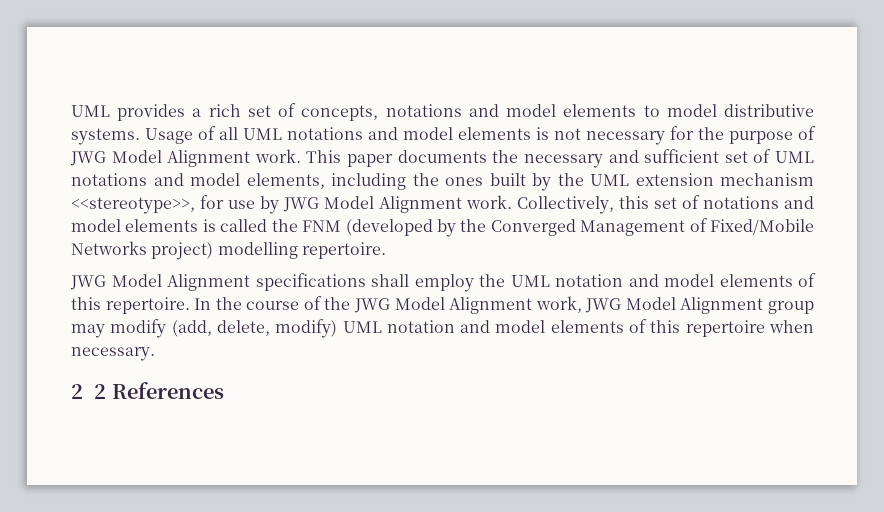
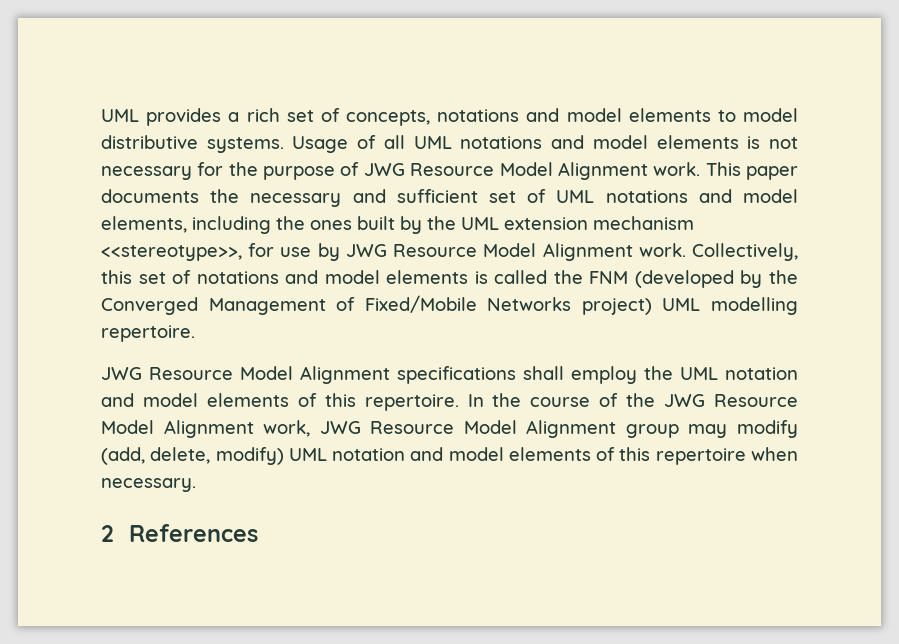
- Usage of all UML notations and model elements is not necessary for the purpose of JWG Model Alignment work.
+ Usage of all UML notations and model elements is not necessary for the purpose of JWG Resource Model Alignment work.
- This paper documents the necessary and sufficient set of UML notations and model elements, including the ones built by the UML extension mechanism <<stereotype>>, for use by JWG Model Alignment work.
+ This paper documents the necessary and sufficient set of UML notations and model elements, including the ones built by the UML extension mechanism <<stereotype>>, for use by JWG Resource Model Alignment work.
- Collectively, this set of notations and model elements is called the FNM (developed by the Converged Management of Fixed/Mobile Networks project) modelling repertoire.
+ Collectively, this set of notations and model elements is called the FNM (developed by the Converged Management of Fixed/Mobile Networks project) UML modelling repertoire.
- JWG Model Alignment specifications shall employ the UML notation and model elements of this repertoire.
+ JWG Resource Model Alignment specifications shall employ the UML notation and model elements of this repertoire.
- In the course of the JWG Model Alignment work, JWG Model Alignment group may modify (add, delete, modify) UML notation and model elements of this repertoire when necessary.
+ In the course of the JWG Resource Model Alignment work, JWG Resource Model Alignment group may modify (add, delete, modify) UML notation and model elements of this repertoire when necessary.
- 2 2 References
+ 2 References

